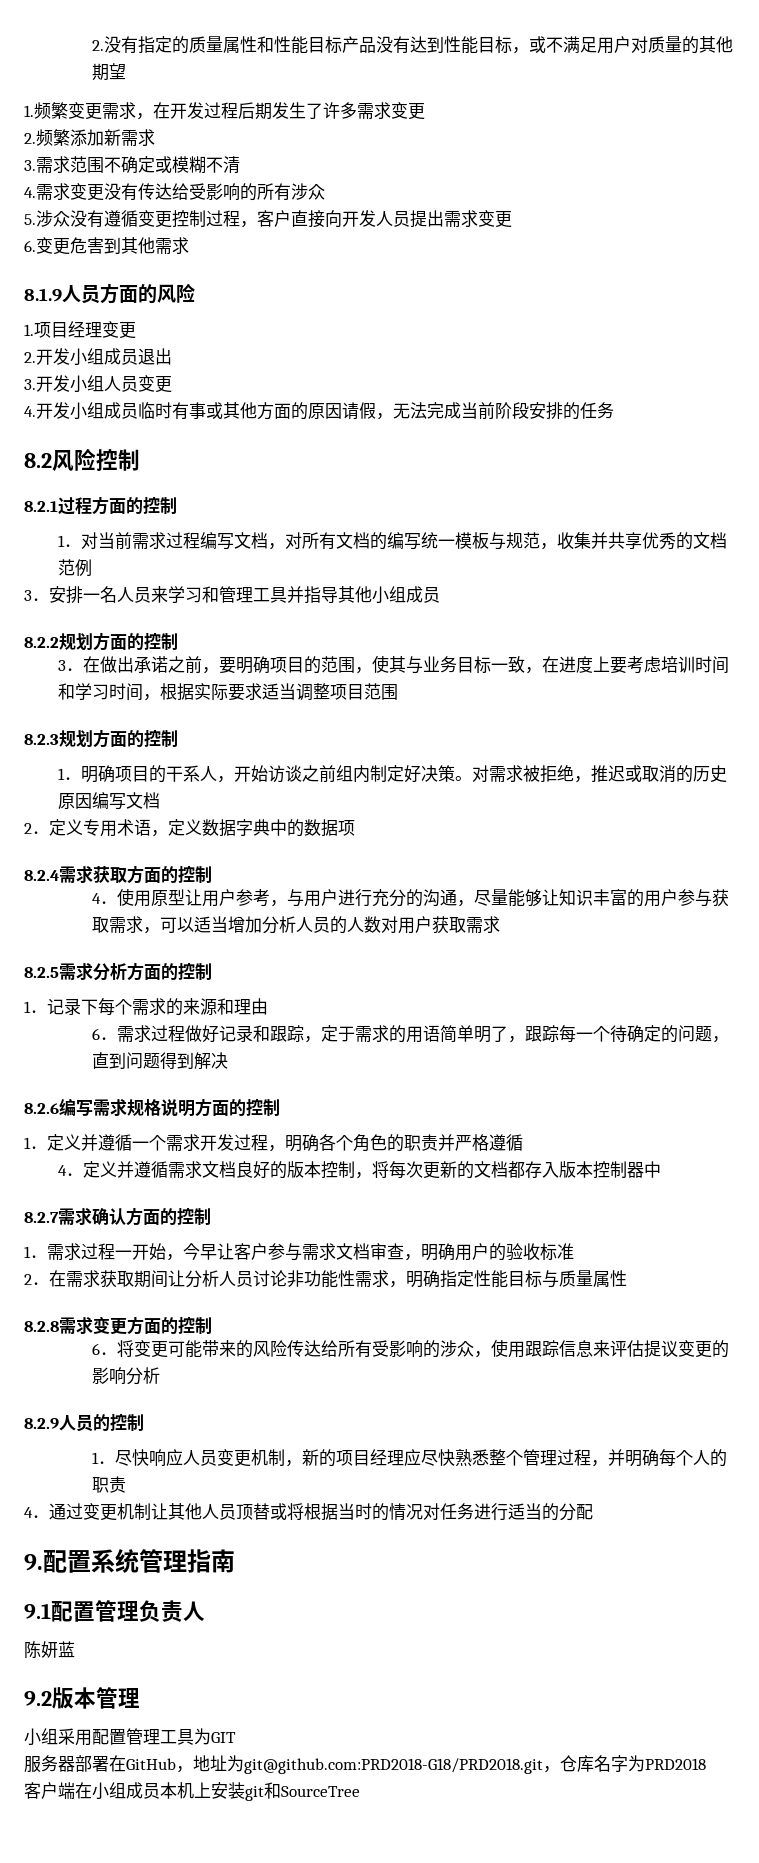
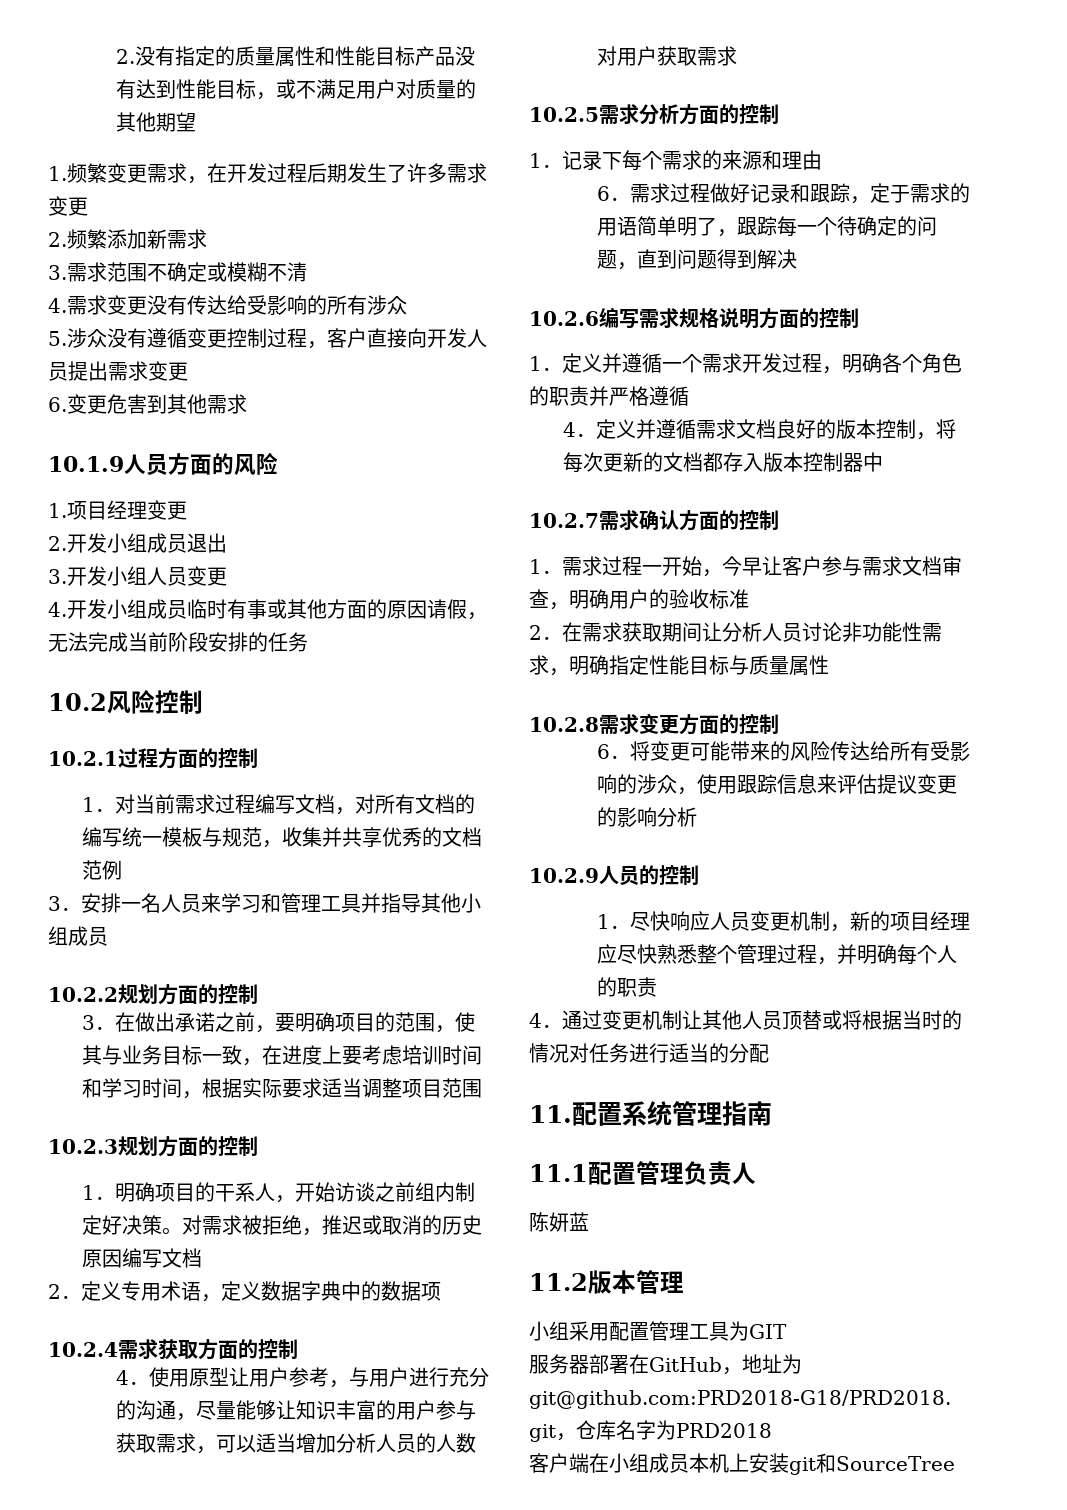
- 8.1.9人员方面的风险
+ 10.1.9人员方面的风险
- 8.2风险控制
+ 10.2风险控制
- 8.2.1过程方面的控制
+ 10.2.1过程方面的控制
- 8.2.2规划方面的控制
+ 10.2.2规划方面的控制
- 8.2.3规划方面的控制
+ 10.2.3规划方面的控制
- 8.2.4需求获取方面的控制
+ 10.2.4需求获取方面的控制
- 8.2.5需求分析方面的控制
+ 10.2.5需求分析方面的控制
- 8.2.6编写需求规格说明方面的控制
+ 10.2.6编写需求规格说明方面的控制
- 8.2.7需求确认方面的控制
+ 10.2.7需求确认方面的控制
- 8.2.8需求变更方面的控制
+ 10.2.8需求变更方面的控制
- 8.2.9人员的控制
+ 10.2.9人员的控制
- 9.配置系统管理指南
+ 11.配置系统管理指南
- 9.1配置管理负责人
+ 11.1配置管理负责人
- 9.2版本管理
+ 11.2版本管理

